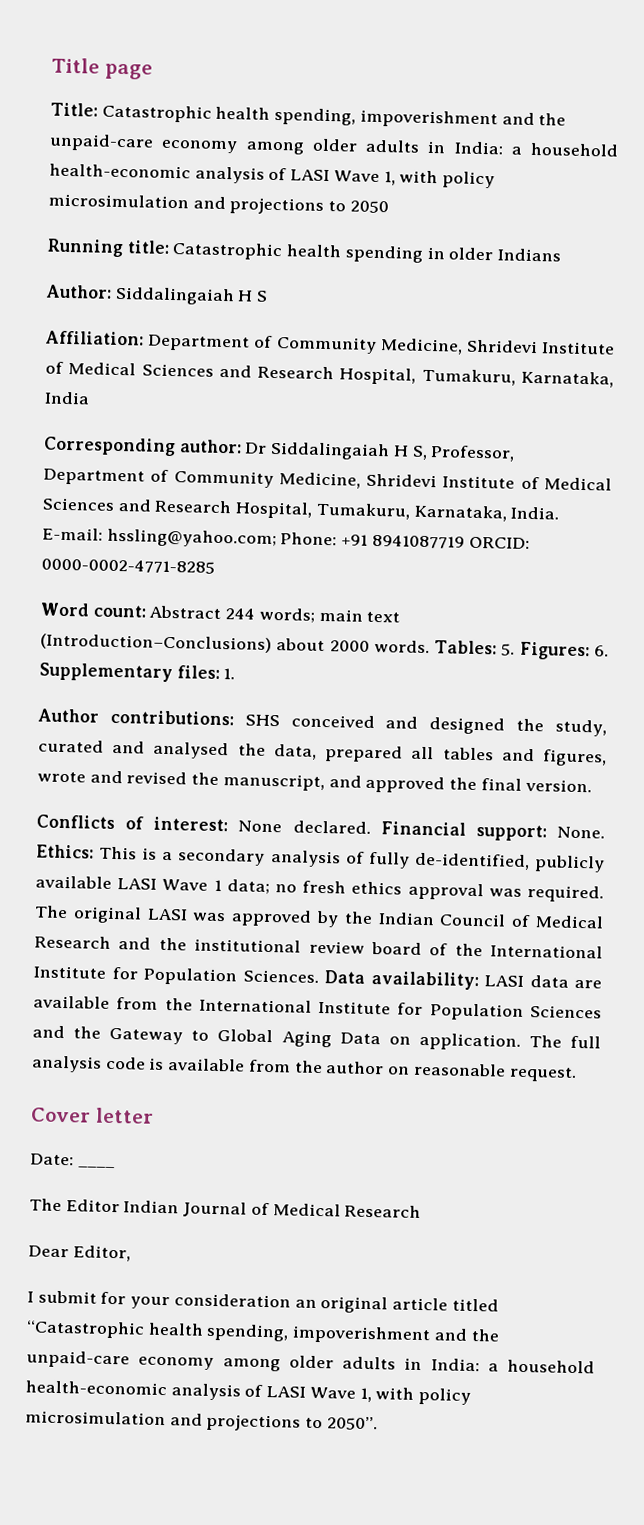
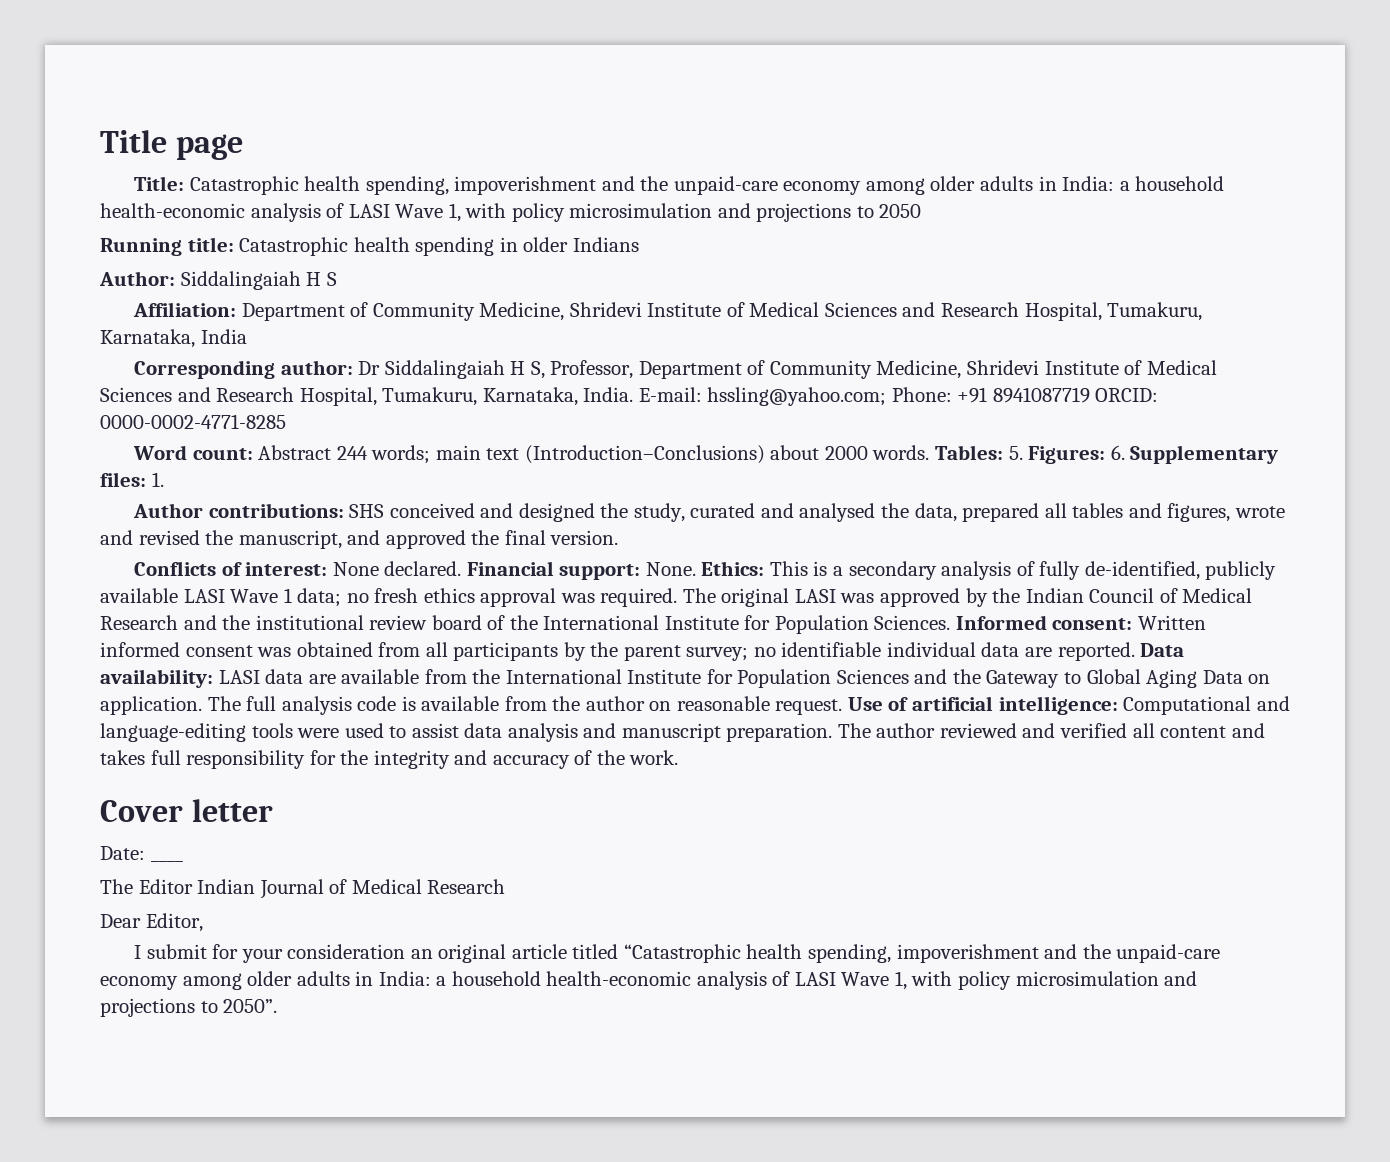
+ Informed consent: Written informed consent was obtained from all participants by the parent survey; no identifiable individual data are reported.
+ Use of artificial intelligence: Computational and language-editing tools were used to assist data analysis and manuscript preparation. The author reviewed and verified all content and takes full responsibility for the integrity and accuracy of the work.

